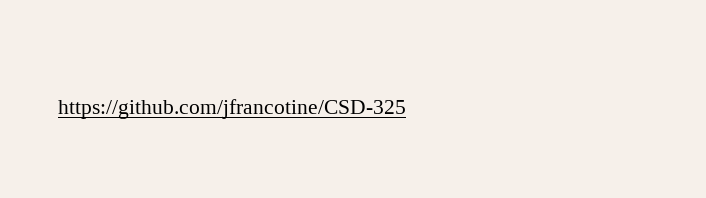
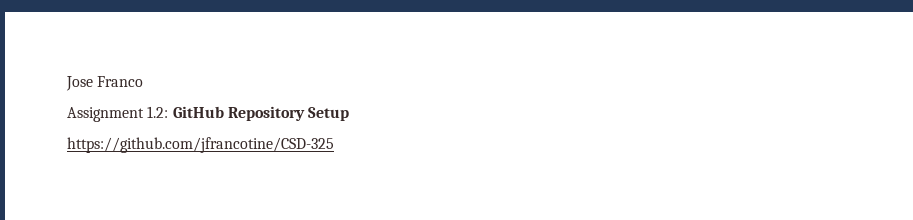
+ Jose Franco
+ Assignment 1.2: GitHub Repository Setup

